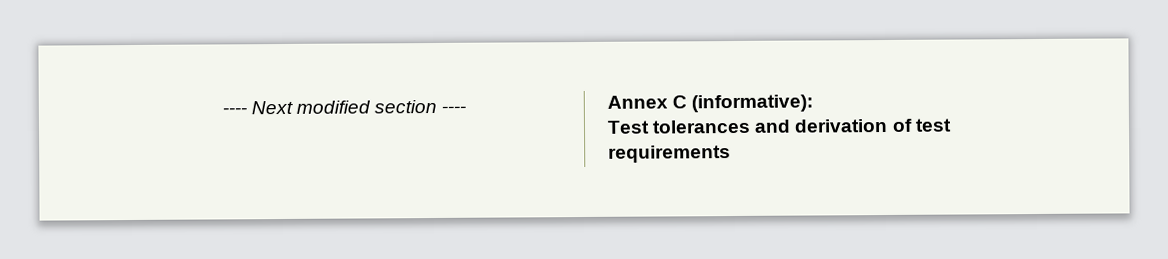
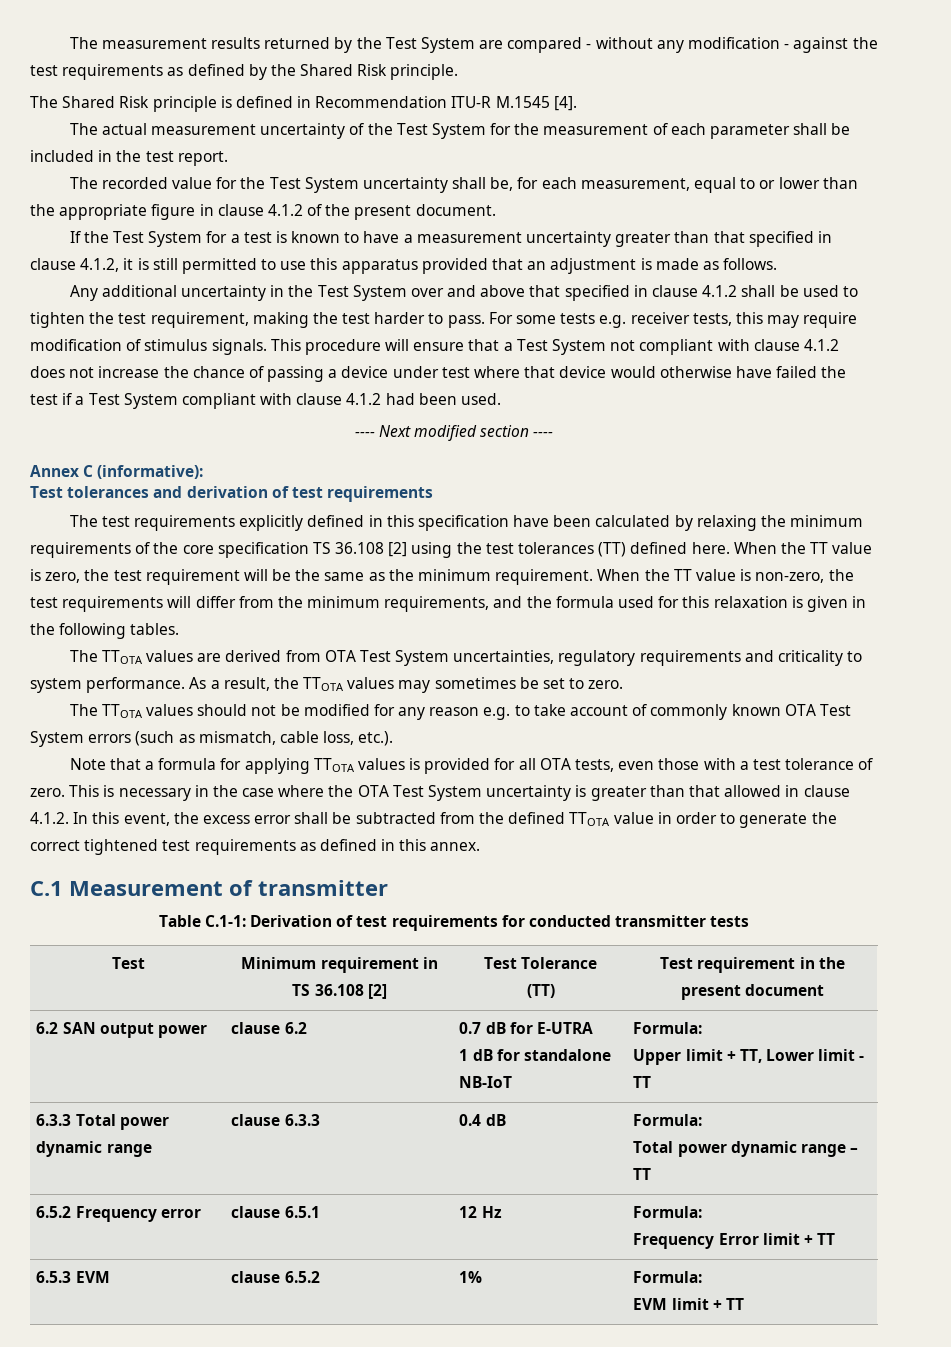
+ The measurement results returned by the Test System are compared - without any modification - against the test requirements as defined by the Shared Risk principle.
+ The Shared Risk principle is defined in Recommendation ITU-R M.1545 [4].
+ The actual measurement uncertainty of the Test System for the measurement of each parameter shall be included in the test report.
+ The recorded value for the Test System uncertainty shall be, for each measurement, equal to or lower than the appropriate figure in clause 4.1.2 of the present document.
+ If the Test System for a test is known to have a measurement uncertainty greater than that specified in clause 4.1.2, it is still permitted to use this apparatus provided that an adjustment is made as follows.
+ Any additional uncertainty in the Test System over and above that specified in clause 4.1.2 shall be used to tighten the test requirement, making the test harder to pass. For some tests e.g. receiver tests, this may require modification of stimulus signals. This procedure will ensure that a Test System not compliant with clause 4.1.2 does not increase the chance of passing a device under test where that device would otherwise have failed the test if a Test System compliant with clause 4.1.2 had been used.
+ The test requirements explicitly defined in this specification have been calculated by relaxing the minimum requirements of the core specification TS 36.108 [2] using the test tolerances (TT) defined here. When the TT value is zero, the test requirement will be the same as the minimum requirement. When the TT value is non-zero, the test requirements will differ from the minimum requirements, and the formula used for this relaxation is given in the following tables.
+ The TTOTA values are derived from OTA Test System uncertainties, regulatory requirements and criticality to system performance. As a result, the TTOTA values may sometimes be set to zero.
+ The TTOTA values should not be modified for any reason e.g. to take account of commonly known OTA Test System errors (such as mismatch, cable loss, etc.).
+ Note that a formula for applying TTOTA values is provided for all OTA tests, even those with a test tolerance of zero. This is necessary in the case where the OTA Test System uncertainty is greater than that allowed in clause 4.1.2. In this event, the excess error shall be subtracted from the defined TTOTA value in order to generate the correct tightened test requirements as defined in this annex.
+ C.1 Measurement of transmitter
+ Table C.1-1: Derivation of test requirements for conducted transmitter tests
+ Test | Minimum requirement in TS 36.108 [2] | Test Tolerance
+ (TT) | Test requirement in the present document
+ 6.2 SAN output power | clause 6.2 | 0.7 dB for E-UTRA
+ 1 dB for standalone NB-IoT | Formula:
+ Upper limit + TT, Lower limit - TT
+ 6.3.3 Total power dynamic range | clause 6.3.3 | 0.4 dB | Formula:
+ Total power dynamic range – TT
+ 6.5.2 Frequency error | clause 6.5.1 | 12 Hz | Formula:
+ Frequency Error limit + TT
+ 6.5.3 EVM | clause 6.5.2 | 1% | Formula:
+ EVM limit + TT

